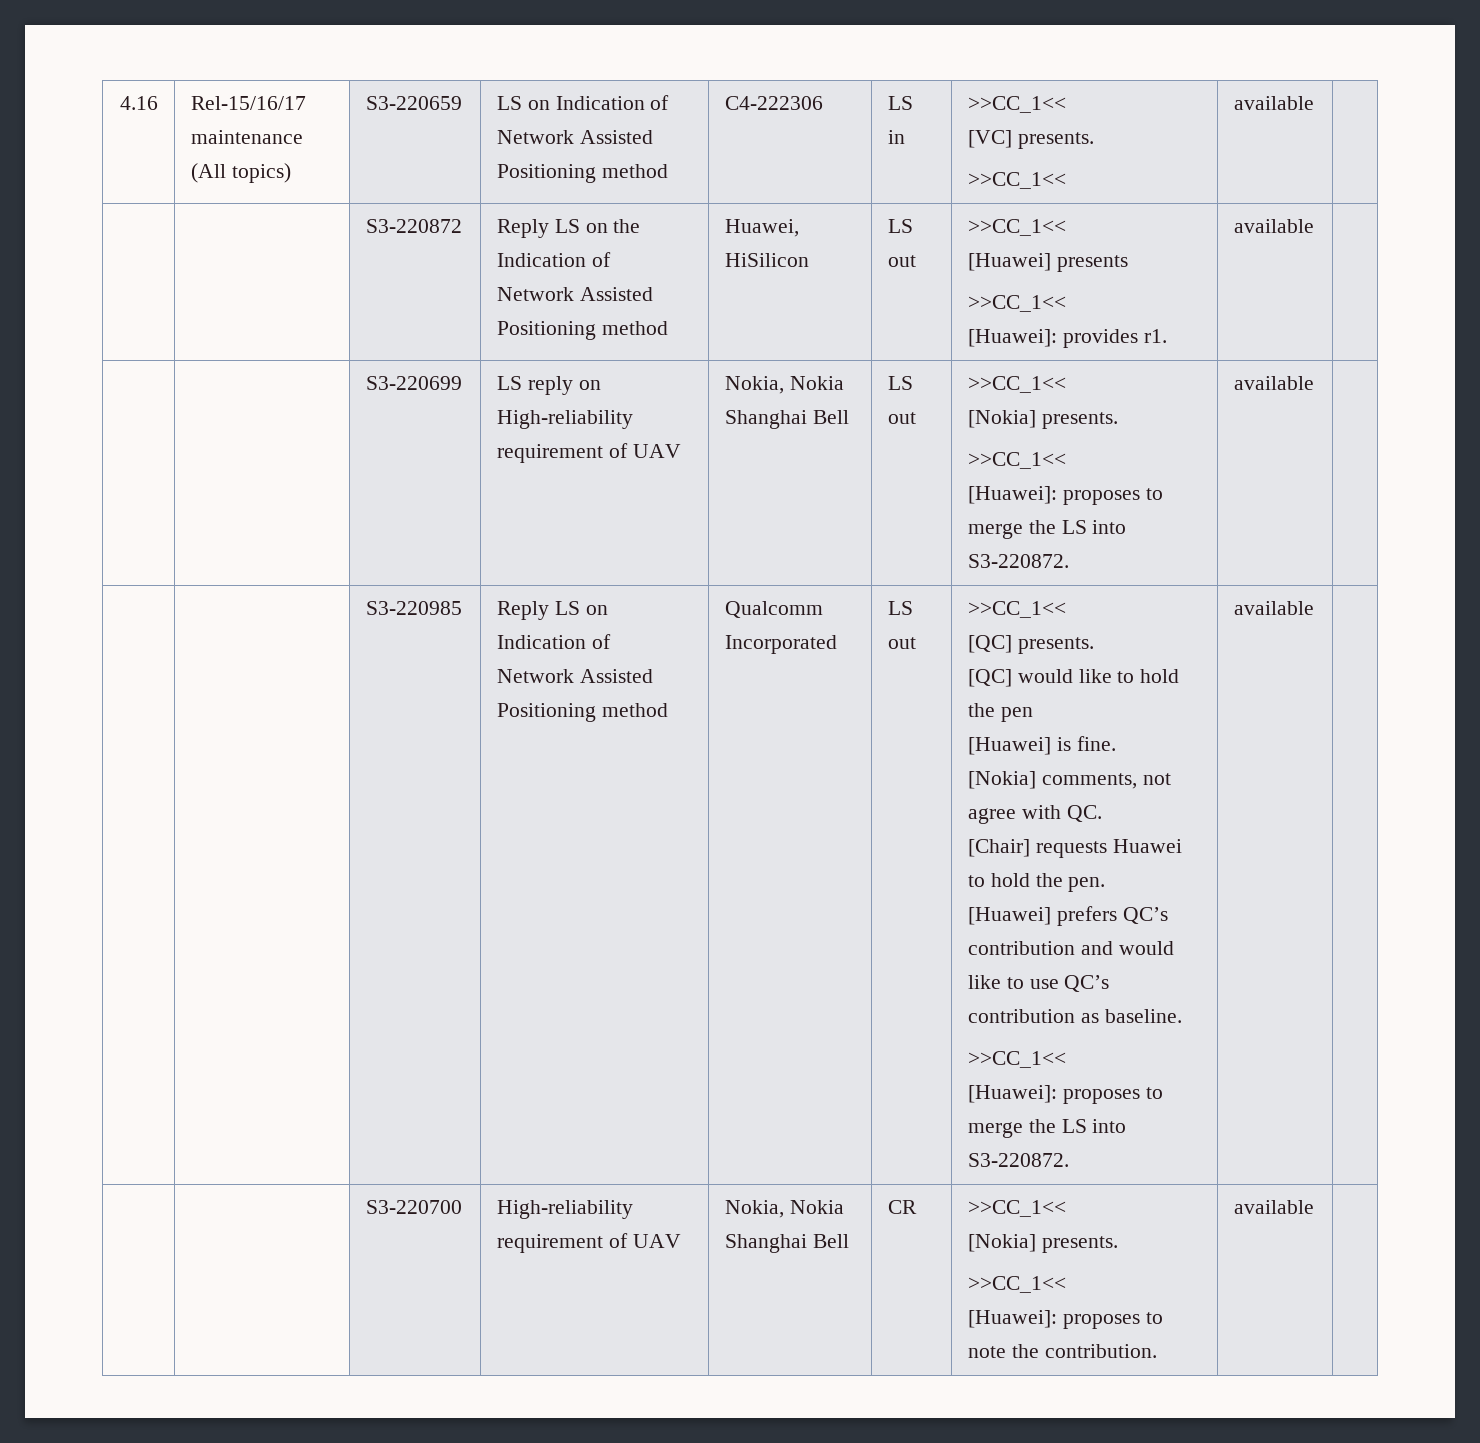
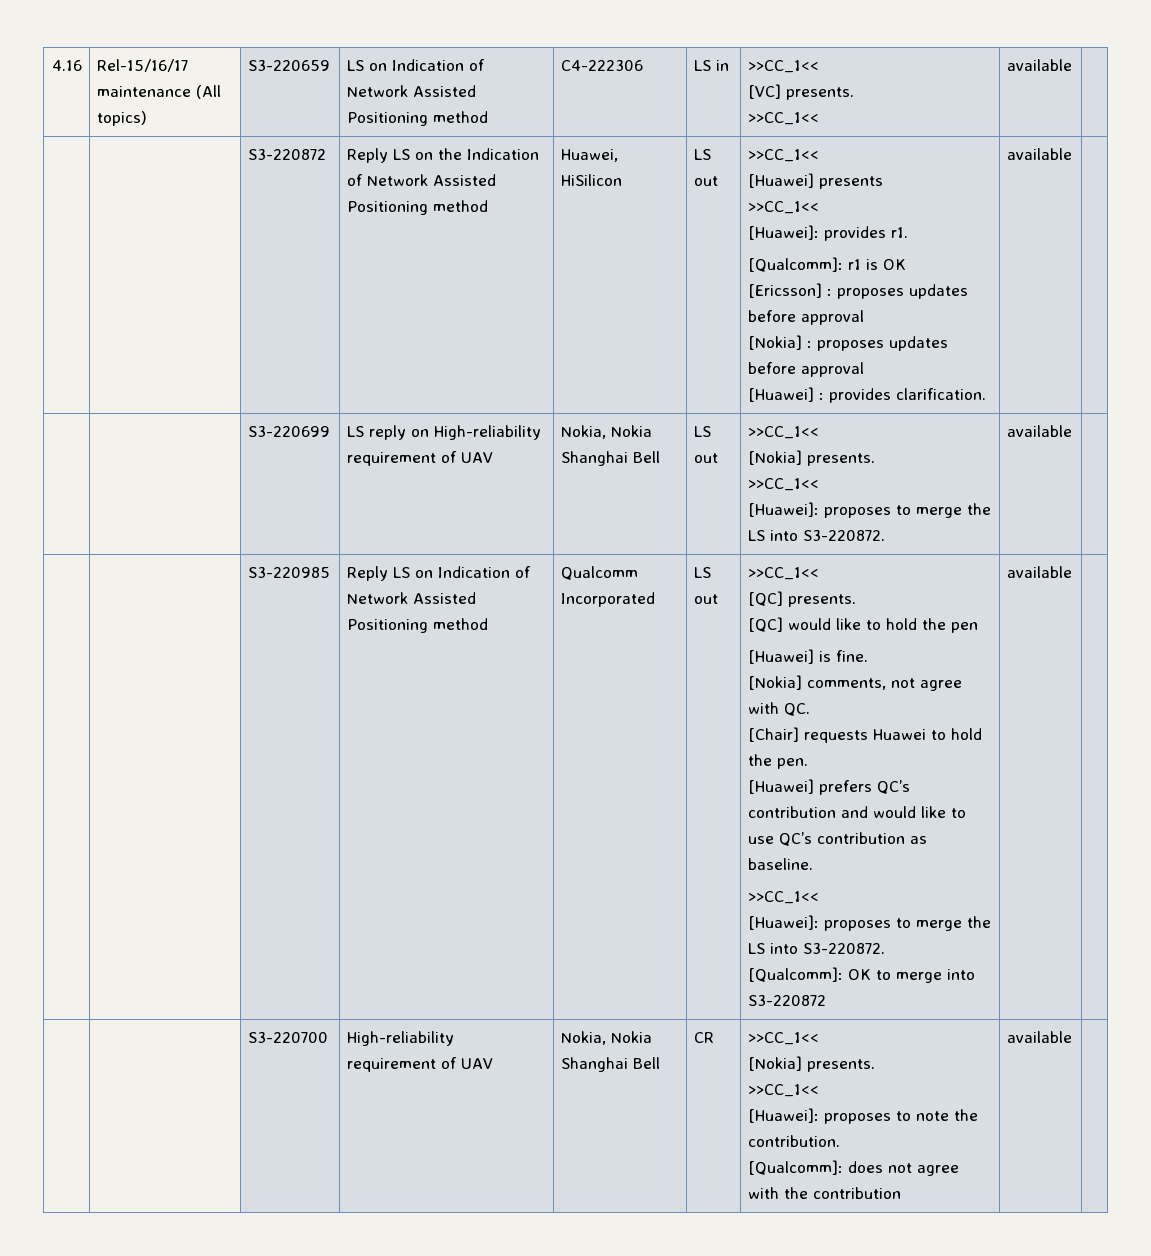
+ [Qualcomm]: r1 is OK
+ [Ericsson] : proposes updates before approval
+ [Nokia] : proposes updates before approval
+ [Huawei] : provides clarification.
+ [Qualcomm]: OK to merge into S3-220872
  | | S3-220700 | High-reliability requirement of UAV | Nokia, Nokia Shanghai Bell | CR | >>CC_1<<
  [Nokia] presents.
  >>CC_1<<
- [Huawei]: proposes to note the contribution. | available |
+ [Huawei]: proposes to note the contribution.
+ [Qualcomm]: does not agree with the contribution | available |

